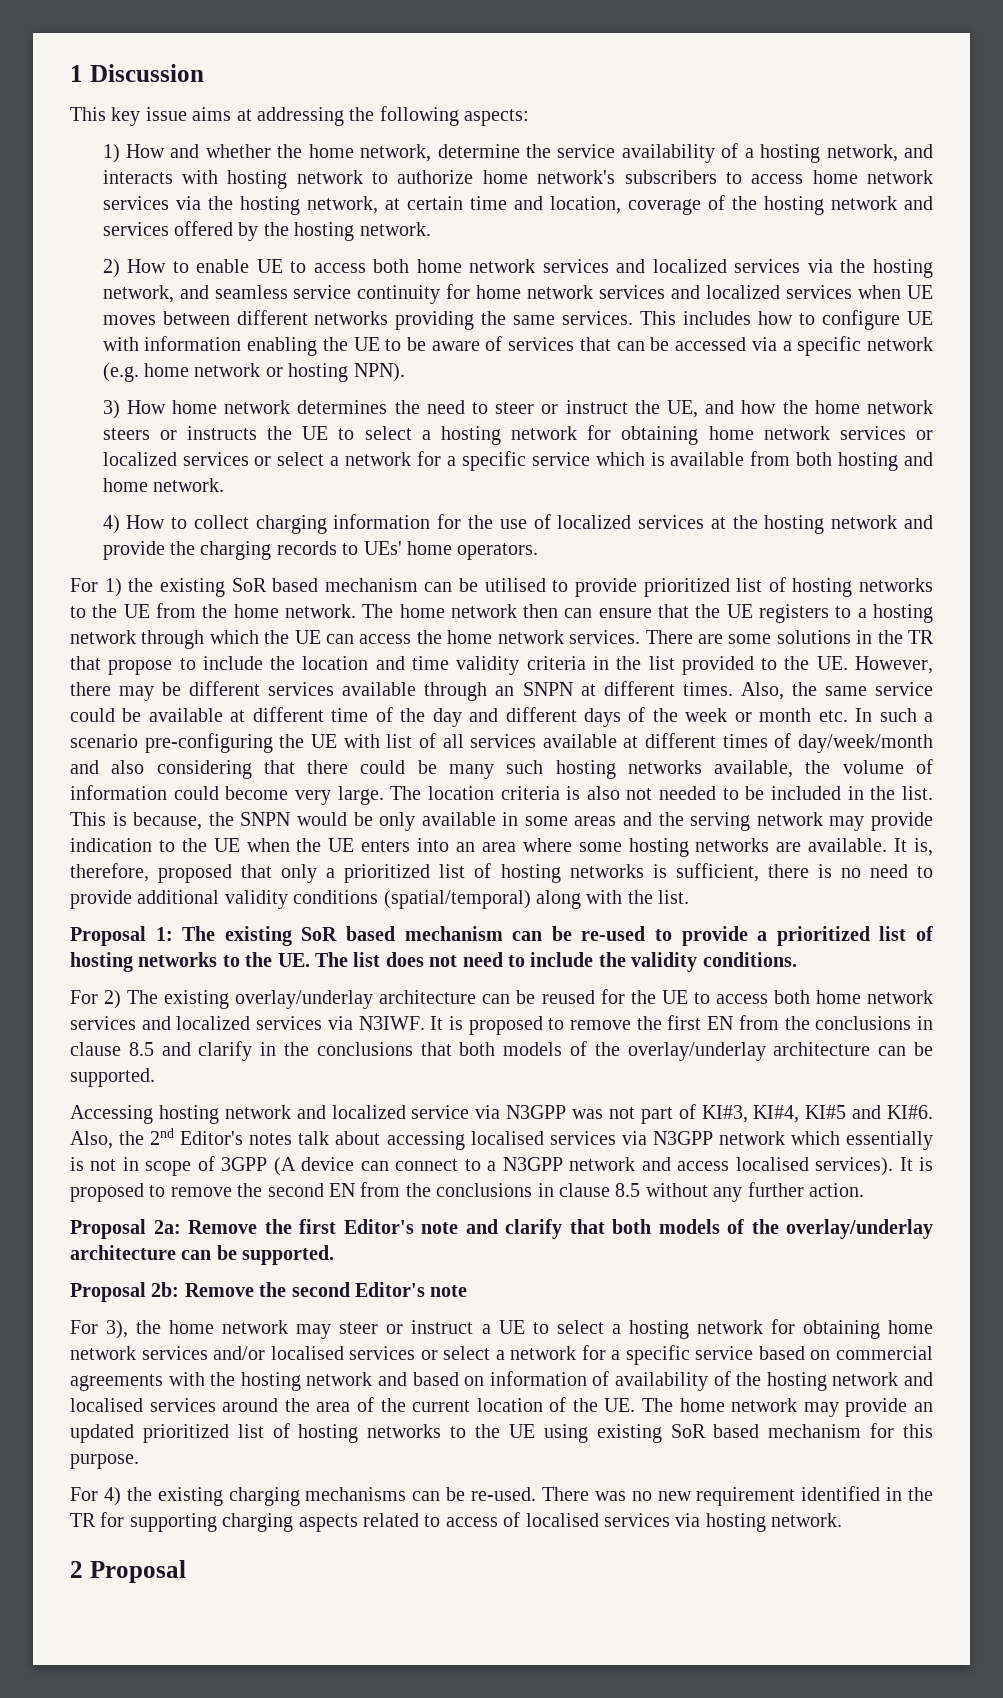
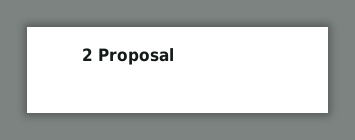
- 1 Discussion
- This key issue aims at addressing the following aspects:
- 1) How and whether the home network, determine the service availability of a hosting network, and interacts with hosting network to authorize home network's subscribers to access home network services via the hosting network, at certain time and location, coverage of the hosting network and services offered by the hosting network.
- 2) How to enable UE to access both home network services and localized services via the hosting network, and seamless service continuity for home network services and localized services when UE moves between different networks providing the same services. This includes how to configure UE with information enabling the UE to be aware of services that can be accessed via a specific network (e.g. home network or hosting NPN).
- 3) How home network determines the need to steer or instruct the UE, and how the home network steers or instructs the UE to select a hosting network for obtaining home network services or localized services or select a network for a specific service which is available from both hosting and home network.
- 4) How to collect charging information for the use of localized services at the hosting network and provide the charging records to UEs' home operators.
- For 1) the existing SoR based mechanism can be utilised to provide prioritized list of hosting networks to the UE from the home network. The home network then can ensure that the UE registers to a hosting network through which the UE can access the home network services. There are some solutions in the TR that propose to include the location and time validity criteria in the list provided to the UE. However, there may be different services available through an SNPN at different times. Also, the same service could be available at different time of the day and different days of the week or month etc. In such a scenario pre-configuring the UE with list of all services available at different times of day/week/month and also considering that there could be many such hosting networks available, the volume of information could become very large. The location criteria is also not needed to be included in the list. This is because, the SNPN would be only available in some areas and the serving network may provide indication to the UE when the UE enters into an area where some hosting networks are available. It is, therefore, proposed that only a prioritized list of hosting networks is sufficient, there is no need to provide additional validity conditions (spatial/temporal) along with the list.
- Proposal 1: The existing SoR based mechanism can be re-used to provide a prioritized list of hosting networks to the UE. The list does not need to include the validity conditions.
- For 2) The existing overlay/underlay architecture can be reused for the UE to access both home network services and localized services via N3IWF. It is proposed to remove the first EN from the conclusions in clause 8.5 and clarify in the conclusions that both models of the overlay/underlay architecture can be supported.
- Accessing hosting network and localized service via N3GPP was not part of KI#3, KI#4, KI#5 and KI#6. Also, the 2nd Editor's notes talk about accessing localised services via N3GPP network which essentially is not in scope of 3GPP (A device can connect to a N3GPP network and access localised services). It is proposed to remove the second EN from the conclusions in clause 8.5 without any further action.
- Proposal 2a: Remove the first Editor's note and clarify that both models of the overlay/underlay architecture can be supported.
- Proposal 2b: Remove the second Editor's note
- For 3), the home network may steer or instruct a UE to select a hosting network for obtaining home network services and/or localised services or select a network for a specific service based on commercial agreements with the hosting network and based on information of availability of the hosting network and localised services around the area of the current location of the UE. The home network may provide an updated prioritized list of hosting networks to the UE using existing SoR based mechanism for this purpose.
- For 4) the existing charging mechanisms can be re-used. There was no new requirement identified in the TR for supporting charging aspects related to access of localised services via hosting network.

